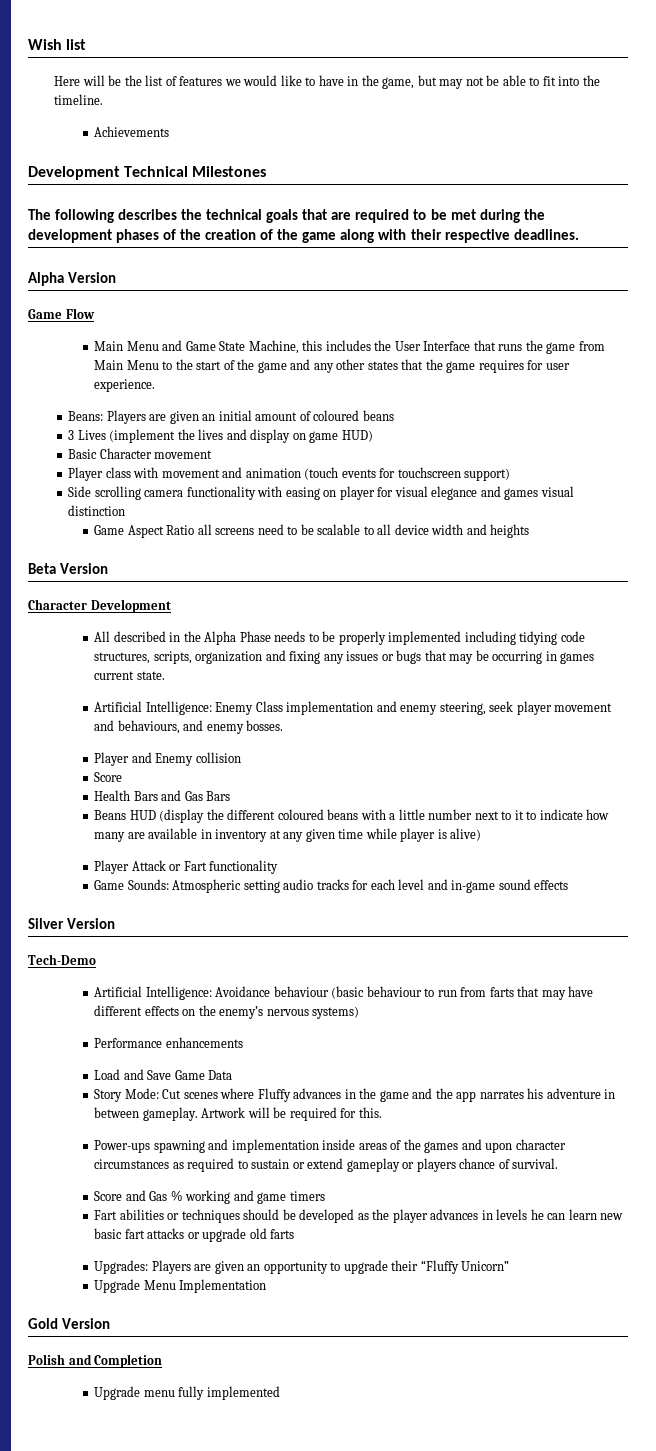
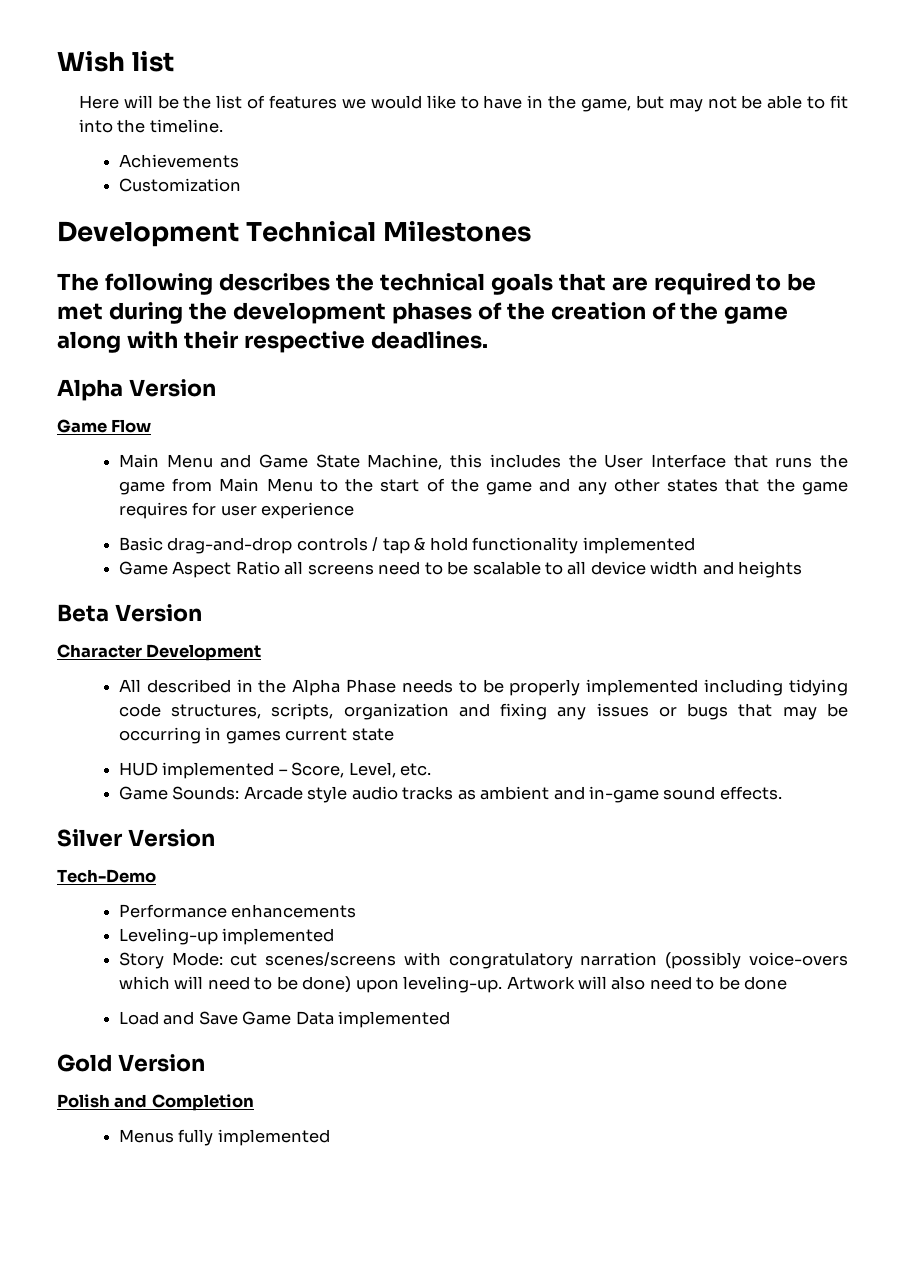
+ Customization
- Main Menu and Game State Machine, this includes the User Interface that runs the game from Main Menu to the start of the game and any other states that the game requires for user experience.
- Beans: Players are given an initial amount of coloured beans
- 3 Lives (implement the lives and display on game HUD)
- Basic Character movement
- Player class with movement and animation (touch events for touchscreen support)
- Side scrolling camera functionality with easing on player for visual elegance and games visual distinction
+ Main Menu and Game State Machine, this includes the User Interface that runs the game from Main Menu to the start of the game and any other states that the game requires for user experience
+ Basic drag-and-drop controls / tap & hold functionality implemented
- All described in the Alpha Phase needs to be properly implemented including tidying code structures, scripts, organization and fixing any issues or bugs that may be occurring in games current state.
- Artificial Intelligence: Enemy Class implementation and enemy steering, seek player movement and behaviours, and enemy bosses.
- Player and Enemy collision
- Score
- Health Bars and Gas Bars
- Beans HUD (display the different coloured beans with a little number next to it to indicate how many are available in inventory at any given time while player is alive)
- Player Attack or Fart functionality
- Game Sounds: Atmospheric setting audio tracks for each level and in-game sound effects
+ All described in the Alpha Phase needs to be properly implemented including tidying code structures, scripts, organization and fixing any issues or bugs that may be occurring in games current state
+ HUD implemented – Score, Level, etc.
+ Game Sounds: Arcade style audio tracks as ambient and in-game sound effects.
- Artificial Intelligence: Avoidance behaviour (basic behaviour to run from farts that may have different effects on the enemy’s nervous systems)
  Performance enhancements
+ Leveling-up implemented
+ Story Mode: cut scenes/screens with congratulatory narration (possibly voice-overs which will need to be done) upon leveling-up. Artwork will also need to be done
- Load and Save Game Data
- Story Mode: Cut scenes where Fluffy advances in the game and the app narrates his adventure in between gameplay. Artwork will be required for this.
- Power-ups spawning and implementation inside areas of the games and upon character circumstances as required to sustain or extend gameplay or players chance of survival.
- Score and Gas % working and game timers
- Fart abilities or techniques should be developed as the player advances in levels he can learn new basic fart attacks or upgrade old farts
- Upgrades: Players are given an opportunity to upgrade their “Fluffy Unicorn”
- Upgrade Menu Implementation
+ Load and Save Game Data implemented
- Upgrade menu fully implemented
+ Menus fully implemented

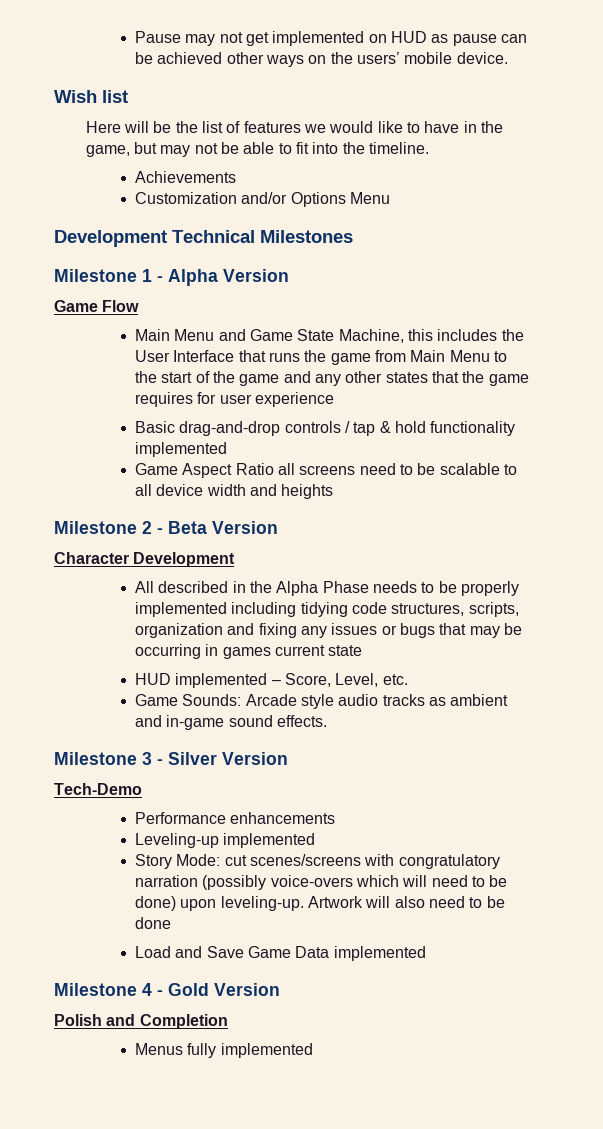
+ Pause may not get implemented on HUD as pause can be achieved other ways on the users’ mobile device.
- Customization
+ Customization and/or Options Menu
- The following describes the technical goals that are required to be met during the development phases of the creation of the game along with their respective deadlines.
- Alpha Version
+ Milestone 1 - Alpha Version
- Beta Version
+ Milestone 2 - Beta Version
- Silver Version
+ Milestone 3 - Silver Version
- Gold Version
+ Milestone 4 - Gold Version

